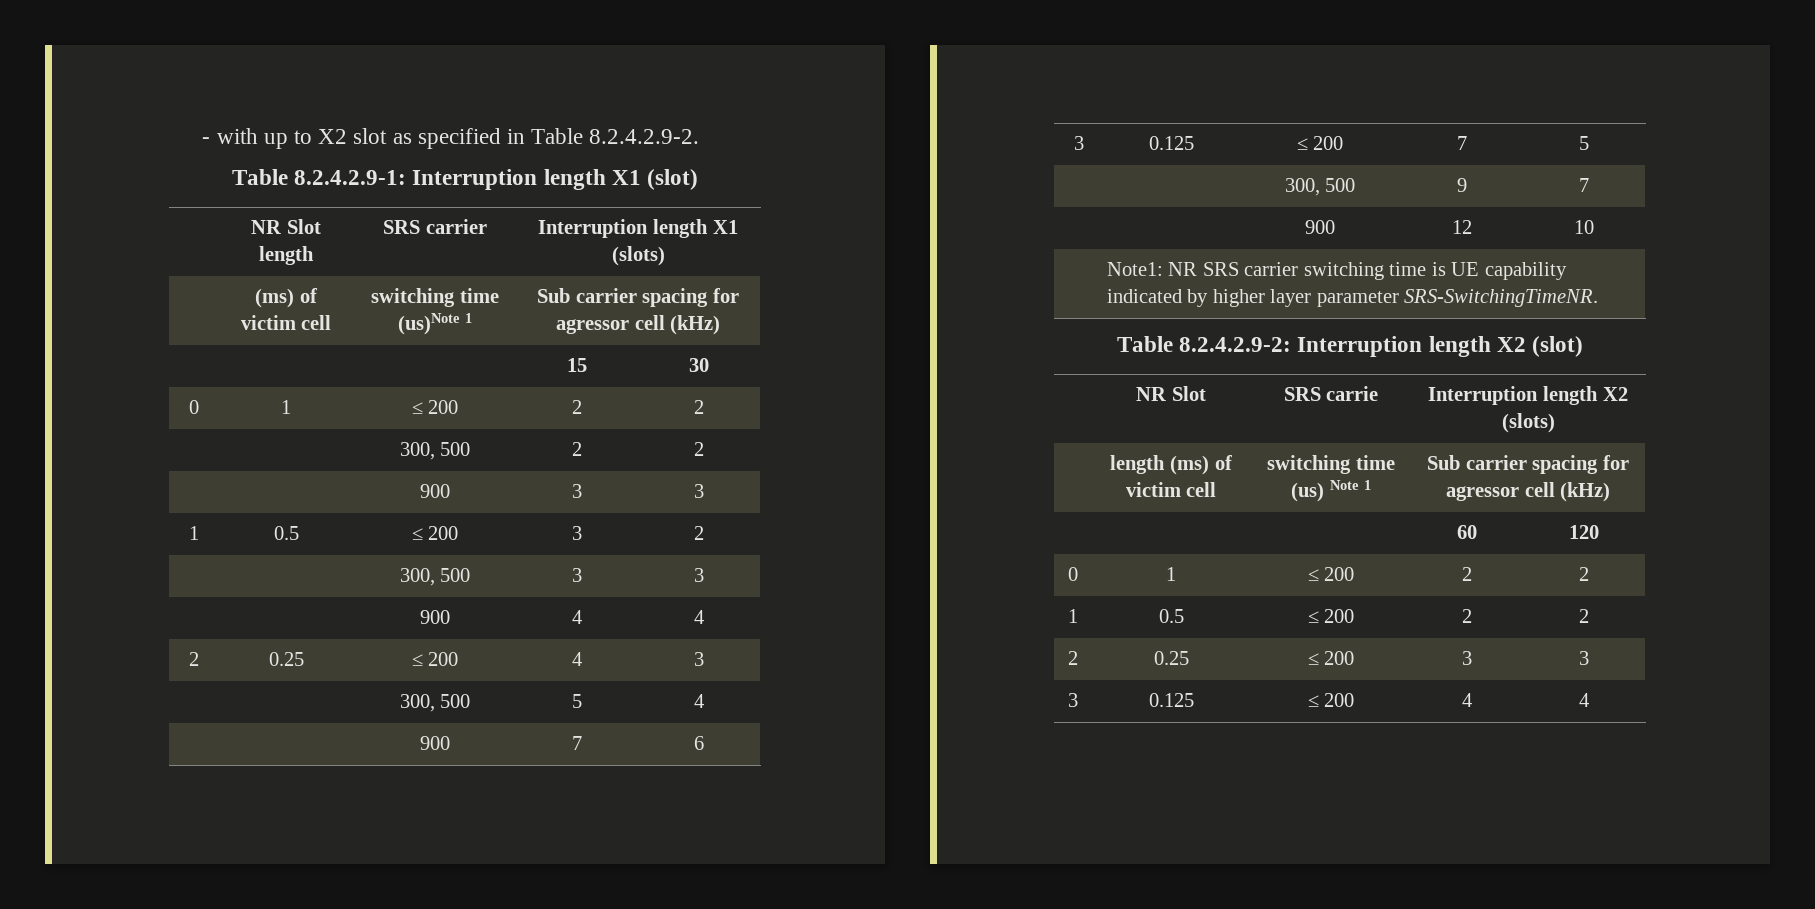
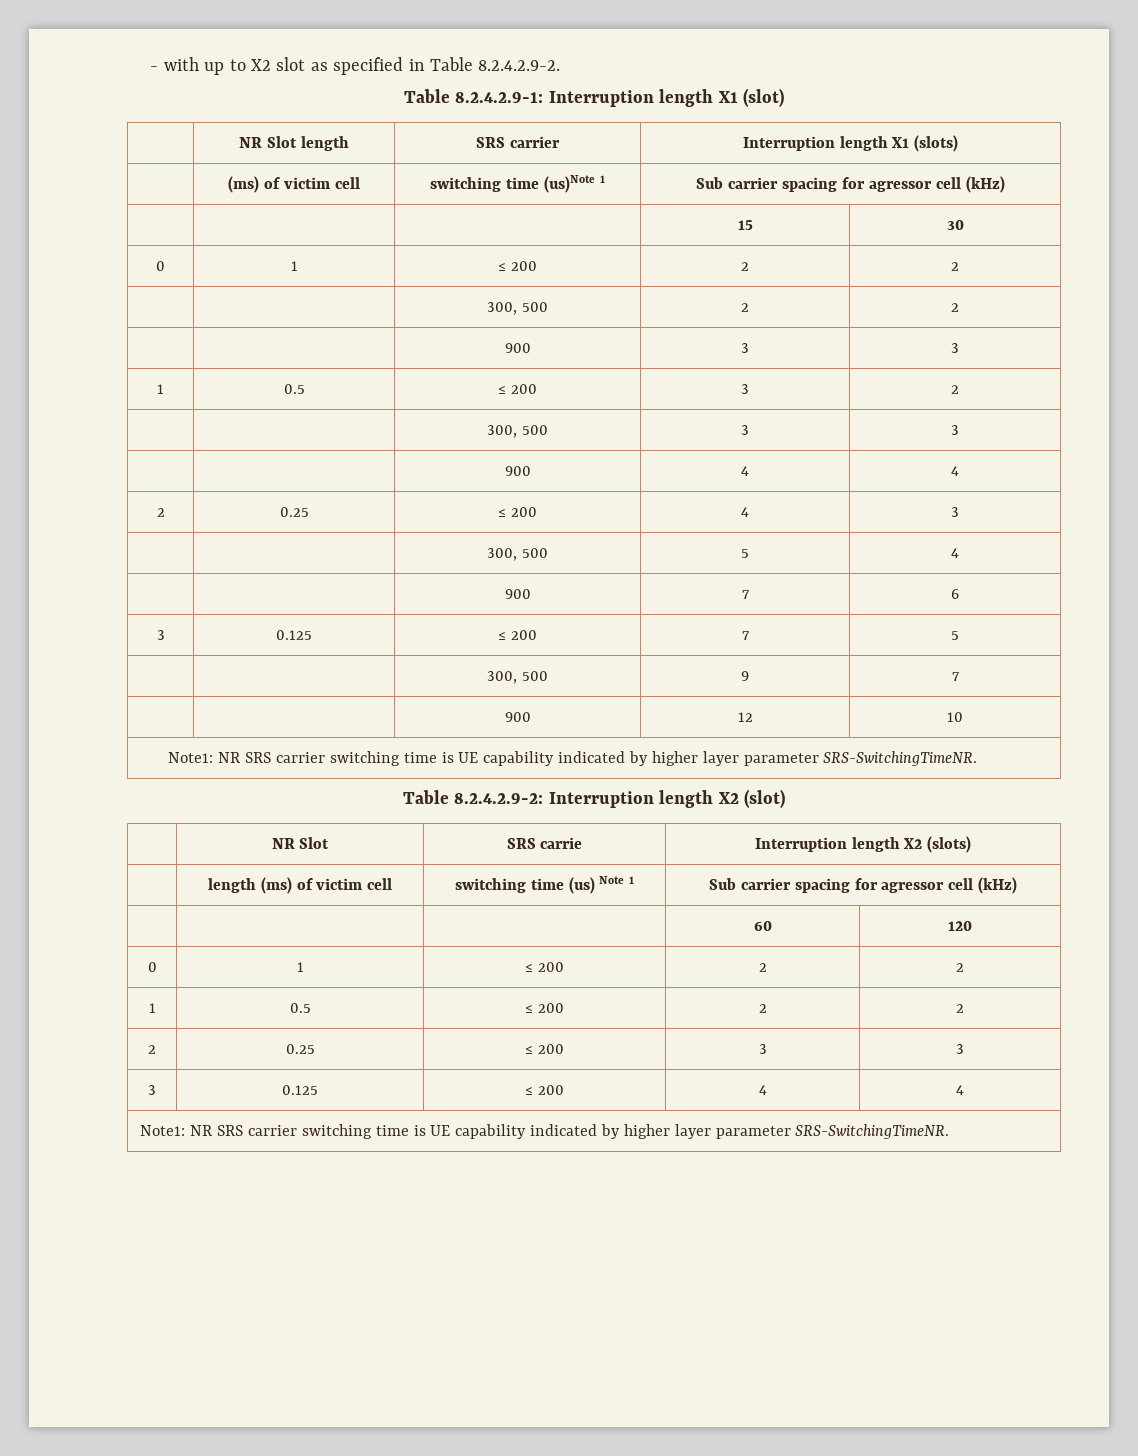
  3 | 0.125 | ≤ 200 | 4 | 4
+ Note1: NR SRS carrier switching time is UE capability indicated by higher layer parameter SRS-SwitchingTimeNR.

